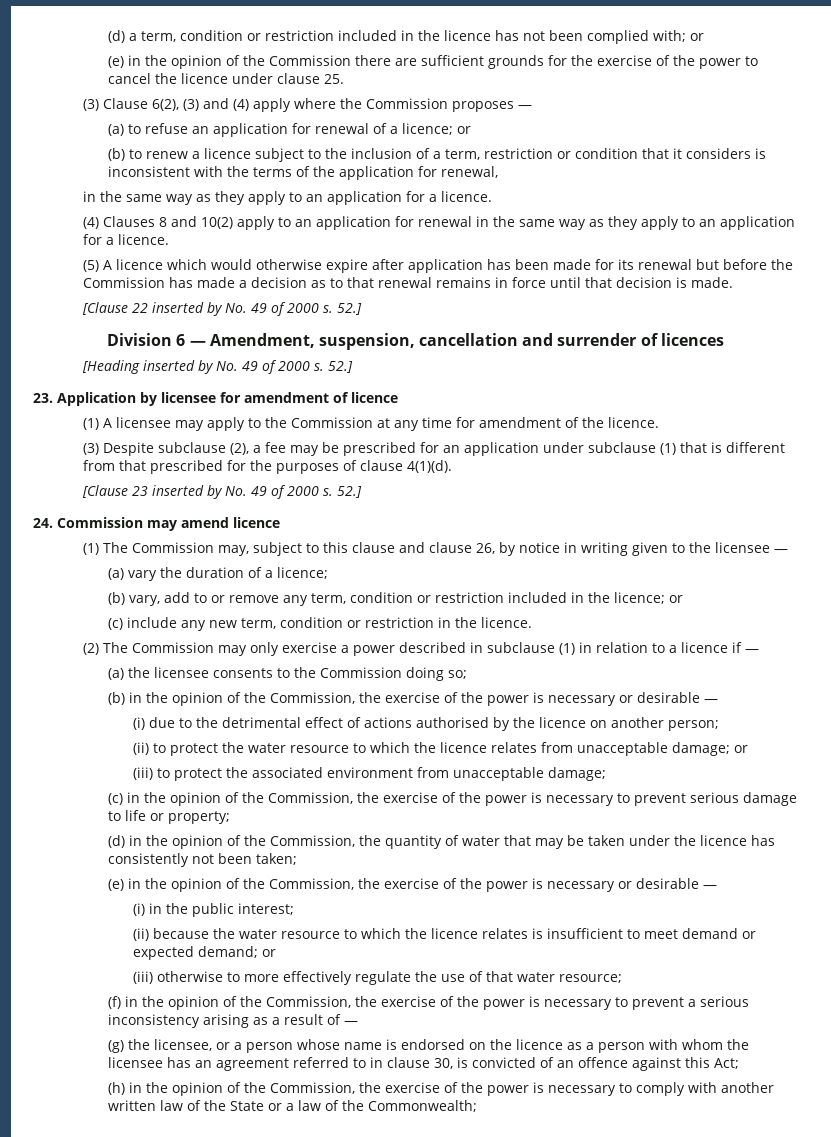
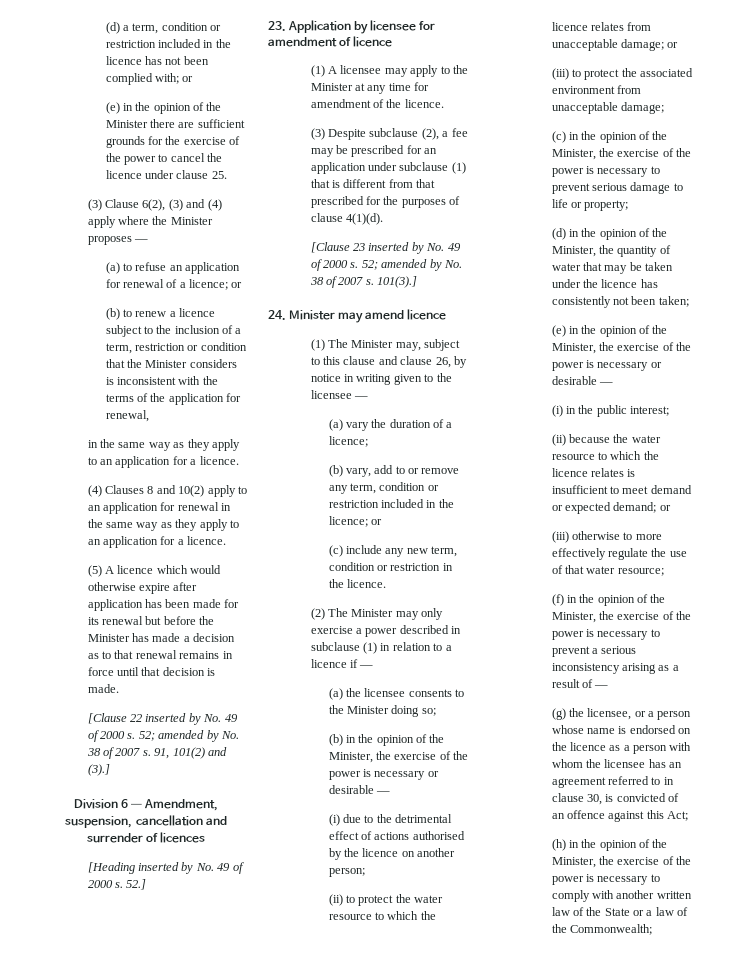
- (e) in the opinion of the Commission there are sufficient grounds for the exercise of the power to cancel the licence under clause 25.
+ (e) in the opinion of the Minister there are sufficient grounds for the exercise of the power to cancel the licence under clause 25.
- (3) Clause 6(2), (3) and (4) apply where the Commission proposes —
+ (3) Clause 6(2), (3) and (4) apply where the Minister proposes —
- (b) to renew a licence subject to the inclusion of a term, restriction or condition that it considers is inconsistent with the terms of the application for renewal,
+ (b) to renew a licence subject to the inclusion of a term, restriction or condition that the Minister considers is inconsistent with the terms of the application for renewal,
- (5) A licence which would otherwise expire after application has been made for its renewal but before the Commission has made a decision as to that renewal remains in force until that decision is made.
+ (5) A licence which would otherwise expire after application has been made for its renewal but before the Minister has made a decision as to that renewal remains in force until that decision is made.
- [Clause 22 inserted by No. 49 of 2000 s. 52.]
+ [Clause 22 inserted by No. 49 of 2000 s. 52; amended by No. 38 of 2007 s. 91, 101(2) and (3).]
- (1) A licensee may apply to the Commission at any time for amendment of the licence.
+ (1) A licensee may apply to the Minister at any time for amendment of the licence.
- [Clause 23 inserted by No. 49 of 2000 s. 52.]
+ [Clause 23 inserted by No. 49 of 2000 s. 52; amended by No. 38 of 2007 s. 101(3).]
- 24. Commission may amend licence
+ 24. Minister may amend licence
- (1) The Commission may, subject to this clause and clause 26, by notice in writing given to the licensee —
+ (1) The Minister may, subject to this clause and clause 26, by notice in writing given to the licensee —
- (2) The Commission may only exercise a power described in subclause (1) in relation to a licence if —
+ (2) The Minister may only exercise a power described in subclause (1) in relation to a licence if —
- (a) the licensee consents to the Commission doing so;
+ (a) the licensee consents to the Minister doing so;
- (b) in the opinion of the Commission, the exercise of the power is necessary or desirable —
+ (b) in the opinion of the Minister, the exercise of the power is necessary or desirable —
- (c) in the opinion of the Commission, the exercise of the power is necessary to prevent serious damage to life or property;
+ (c) in the opinion of the Minister, the exercise of the power is necessary to prevent serious damage to life or property;
- (d) in the opinion of the Commission, the quantity of water that may be taken under the licence has consistently not been taken;
+ (d) in the opinion of the Minister, the quantity of water that may be taken under the licence has consistently not been taken;
- (e) in the opinion of the Commission, the exercise of the power is necessary or desirable —
+ (e) in the opinion of the Minister, the exercise of the power is necessary or desirable —
- (f) in the opinion of the Commission, the exercise of the power is necessary to prevent a serious inconsistency arising as a result of —
+ (f) in the opinion of the Minister, the exercise of the power is necessary to prevent a serious inconsistency arising as a result of —
- (h) in the opinion of the Commission, the exercise of the power is necessary to comply with another written law of the State or a law of the Commonwealth;
+ (h) in the opinion of the Minister, the exercise of the power is necessary to comply with another written law of the State or a law of the Commonwealth;

